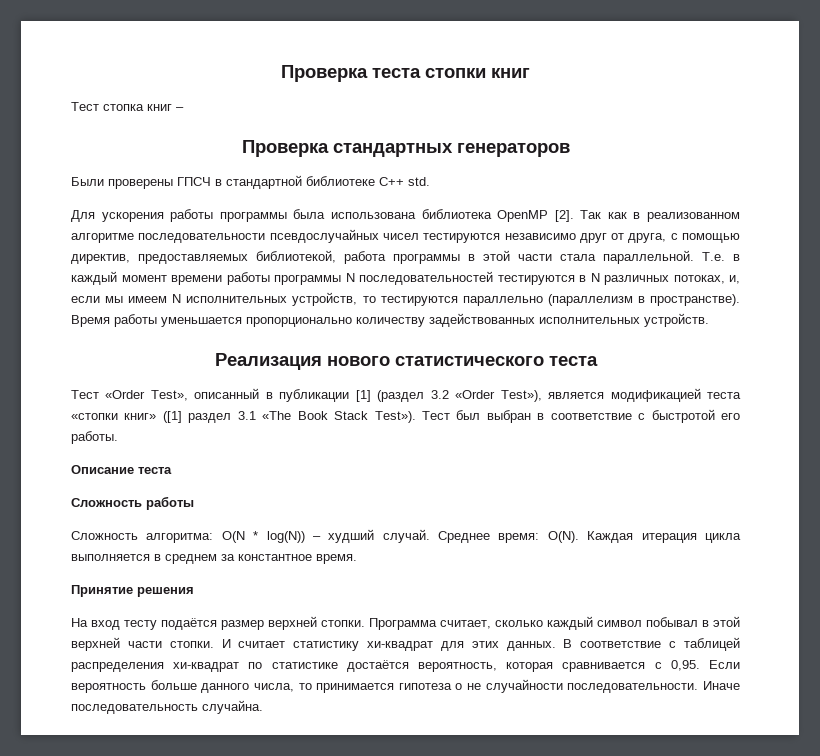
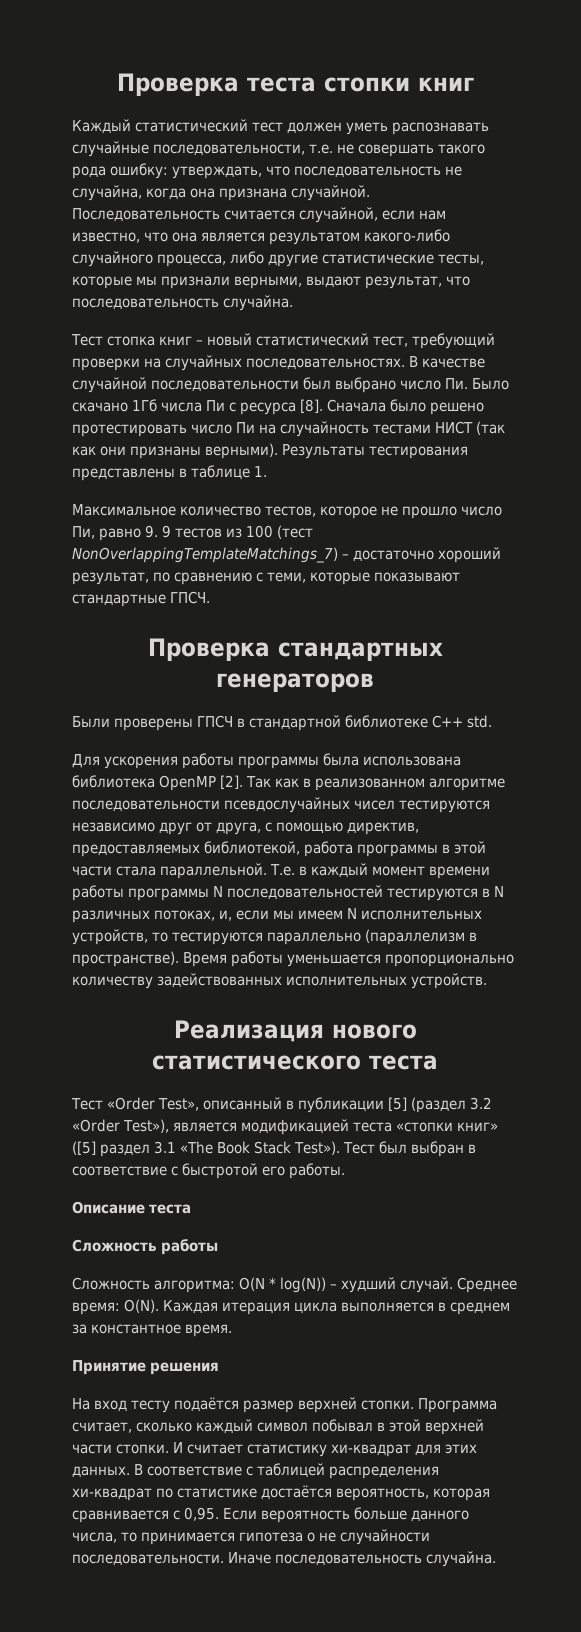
- Тест стопка книг –
+ Каждый статистический тест должен уметь распознавать случайные последовательности, т.е. не совершать такого рода ошибку: утверждать, что последовательность не случайна, когда она признана случайной. Последовательность считается случайной, если нам известно, что она является результатом какого-либо случайного процесса, либо другие статистические тесты, которые мы признали верными, выдают результат, что последовательность случайна.
+ Тест стопка книг – новый статистический тест, требующий проверки на случайных последовательностях. В качестве случайной последовательности был выбрано число Пи. Было скачано 1Гб числа Пи с ресурса [8]. Сначала было решено протестировать число Пи на случайность тестами НИСТ (так как они признаны верными). Результаты тестирования представлены в таблице 1.
+ Максимальное количество тестов, которое не прошло число Пи, равно 9. 9 тестов из 100 (тест NonOverlappingTemplateMatchings_7) – достаточно хороший результат, по сравнению с теми, которые показывают стандартные ГПСЧ.
- Тест «Order Test», описанный в публикации [1] (раздел 3.2 «Order Test»), является модификацией теста «стопки книг» ([1] раздел 3.1 «The Book Stack Test»).
+ Тест «Order Test», описанный в публикации [5] (раздел 3.2 «Order Test»), является модификацией теста «стопки книг» ([5] раздел 3.1 «The Book Stack Test»).

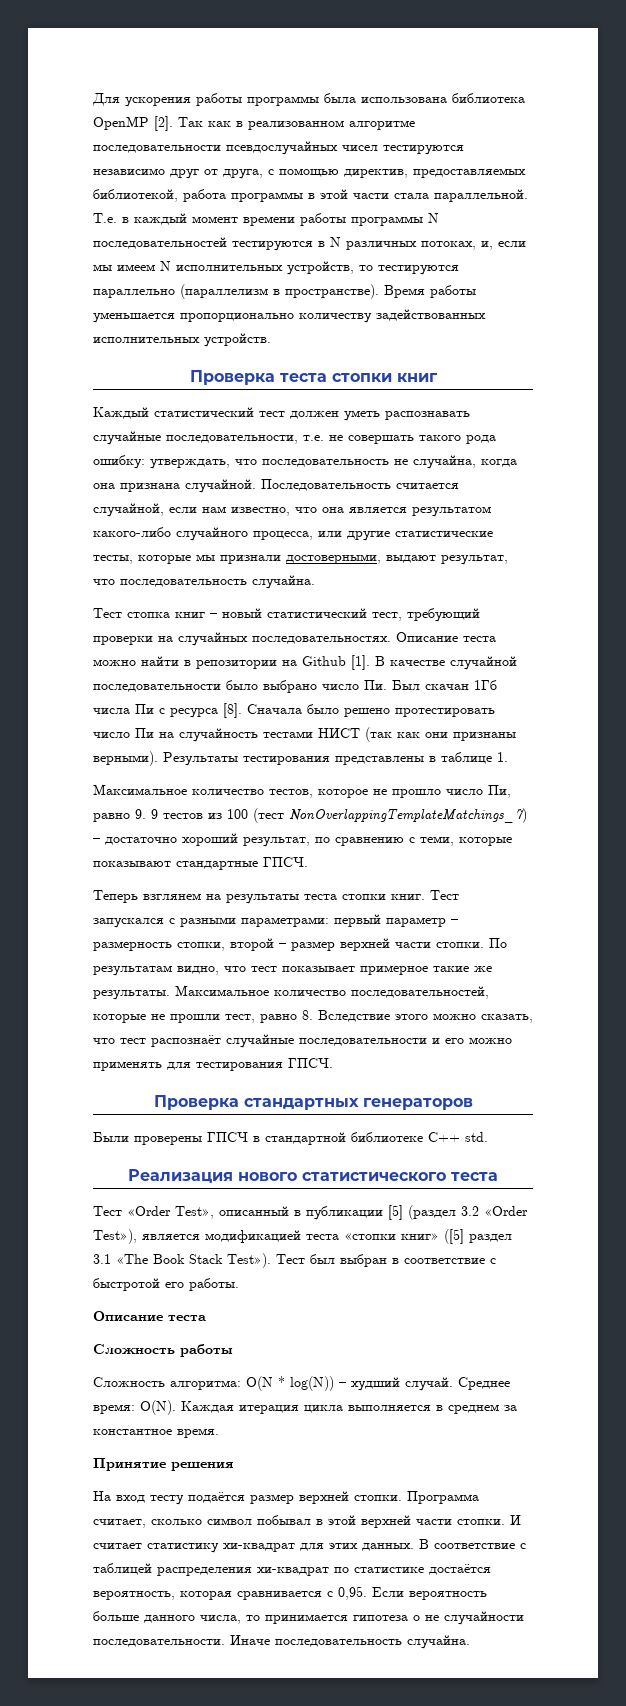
- Проверка теста стопки книг
- Каждый статистический тест должен уметь распознавать случайные последовательности, т.е. не совершать такого рода ошибку: утверждать, что последовательность не случайна, когда она признана случайной. Последовательность считается случайной, если нам известно, что она является результатом какого-либо случайного процесса, либо другие статистические тесты, которые мы признали верными, выдают результат, что последовательность случайна.
- Тест стопка книг – новый статистический тест, требующий проверки на случайных последовательностях. В качестве случайной последовательности был выбрано число Пи. Было скачано 1Гб числа Пи с ресурса [8]. Сначала было решено протестировать число Пи на случайность тестами НИСТ (так как они признаны верными). Результаты тестирования представлены в таблице 1.
- Максимальное количество тестов, которое не прошло число Пи, равно 9. 9 тестов из 100 (тест NonOverlappingTemplateMatchings_7) – достаточно хороший результат, по сравнению с теми, которые показывают стандартные ГПСЧ.
- Проверка стандартных генераторов
- Были проверены ГПСЧ в стандартной библиотеке C++ std.
+ Проверка теста стопки книг
+ Каждый статистический тест должен уметь распознавать случайные последовательности, т.е. не совершать такого рода ошибку: утверждать, что последовательность не случайна, когда она признана случайной. Последовательность считается случайной, если нам известно, что она является результатом какого-либо случайного процесса, или другие статистические тесты, которые мы признали достоверными, выдают результат, что последовательность случайна.
+ Тест стопка книг – новый статистический тест, требующий проверки на случайных последовательностях. Описание теста можно найти в репозитории на Github [1]. В качестве случайной последовательности было выбрано число Пи. Был скачан 1Гб числа Пи с ресурса [8]. Сначала было решено протестировать число Пи на случайность тестами НИСТ (так как они признаны верными). Результаты тестирования представлены в таблице 1.
+ Максимальное количество тестов, которое не прошло число Пи, равно 9. 9 тестов из 100 (тест NonOverlappingTemplateMatchings_7) – достаточно хороший результат, по сравнению с теми, которые показывают стандартные ГПСЧ.
+ Теперь взглянем на результаты теста стопки книг. Тест запускался с разными параметрами: первый параметр – размерность стопки, второй – размер верхней части стопки. По результатам видно, что тест показывает примерное такие же результаты. Максимальное количество последовательностей, которые не прошли тест, равно 8. Вследствие этого можно сказать, что тест распознаёт случайные последовательности и его можно применять для тестирования ГПСЧ.
+ Проверка стандартных генераторов
+ Были проверены ГПСЧ в стандартной библиотеке C++ std.
- Программа считает, сколько каждый символ побывал в этой верхней части стопки.
+ Программа считает, сколько символ побывал в этой верхней части стопки.

